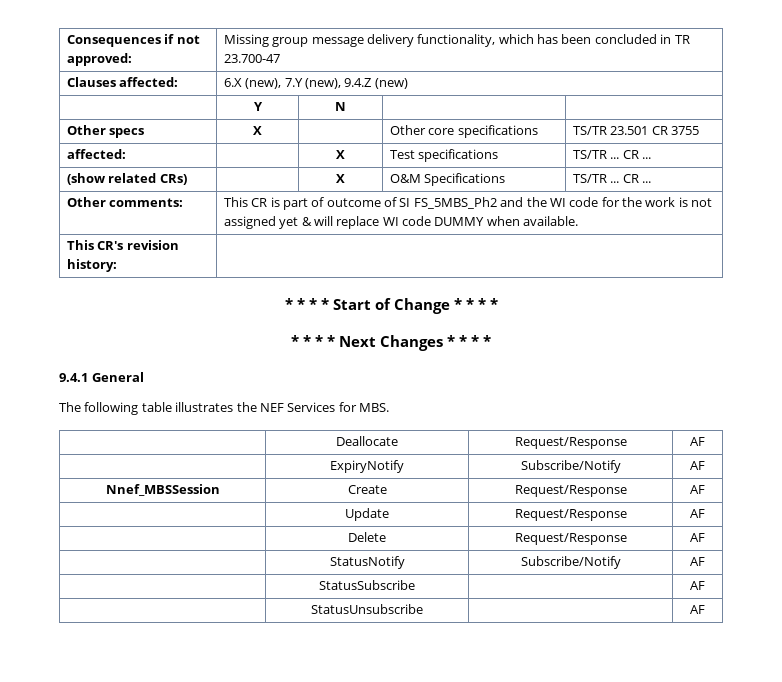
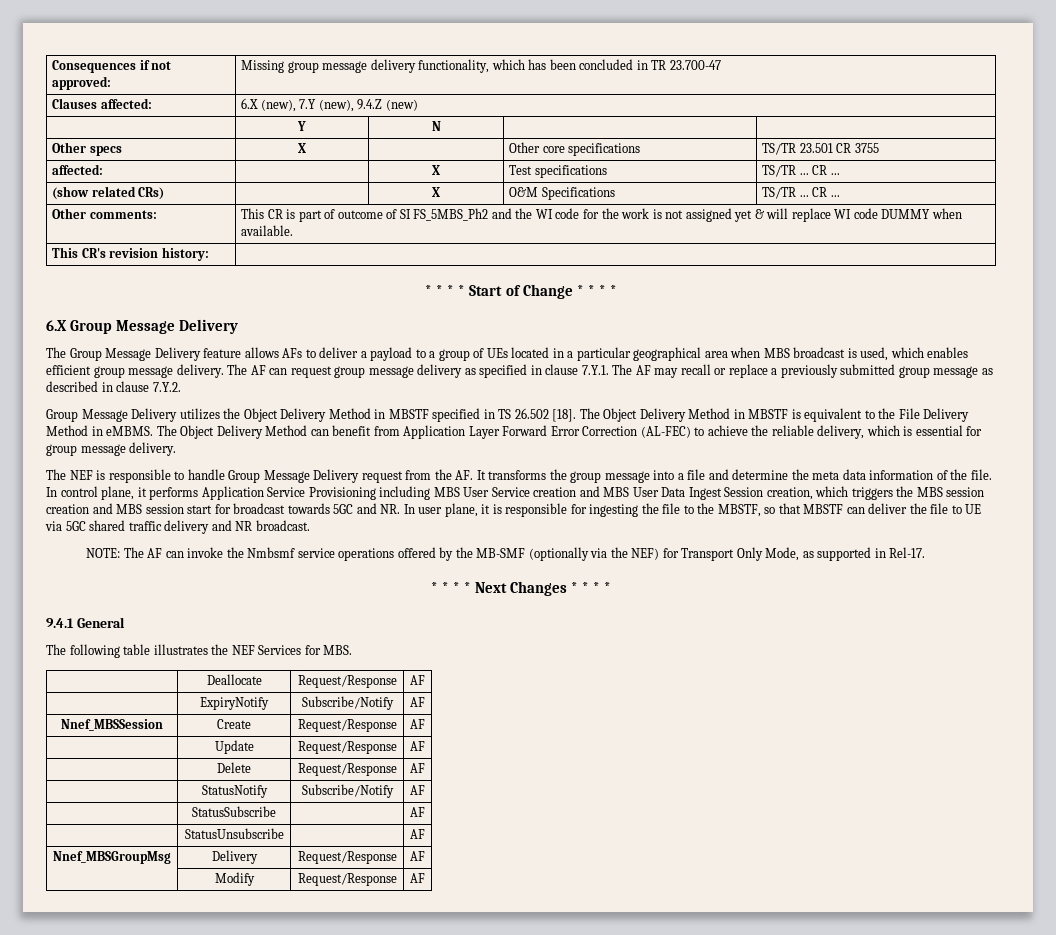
+ 6.X Group Message Delivery
+ The Group Message Delivery feature allows AFs to deliver a payload to a group of UEs located in a particular geographical area when MBS broadcast is used, which enables efficient group message delivery. The AF can request group message delivery as specified in clause 7.Y.1. The AF may recall or replace a previously submitted group message as described in clause 7.Y.2.
+ Group Message Delivery utilizes the Object Delivery Method in MBSTF specified in TS 26.502 [18]. The Object Delivery Method in MBSTF is equivalent to the File Delivery Method in eMBMS. The Object Delivery Method can benefit from Application Layer Forward Error Correction (AL-FEC) to achieve the reliable delivery, which is essential for group message delivery.
+ The NEF is responsible to handle Group Message Delivery request from the AF. It transforms the group message into a file and determine the meta data information of the file. In control plane, it performs Application Service Provisioning including MBS User Service creation and MBS User Data Ingest Session creation, which triggers the MBS session creation and MBS session start for broadcast towards 5GC and NR. In user plane, it is responsible for ingesting the file to the MBSTF, so that MBSTF can deliver the file to UE via 5GC shared traffic delivery and NR broadcast.
+ NOTE: The AF can invoke the Nmbsmf service operations offered by the MB-SMF (optionally via the NEF) for Transport Only Mode, as supported in Rel-17.
+ Nnef_MBSGroupMsg | Delivery | Request/Response | AF
+ | Modify | Request/Response | AF

